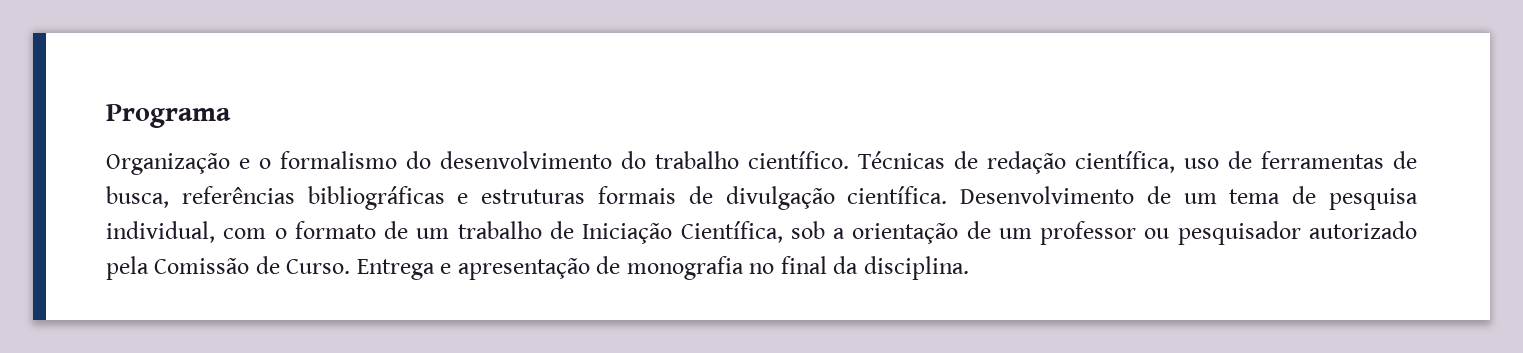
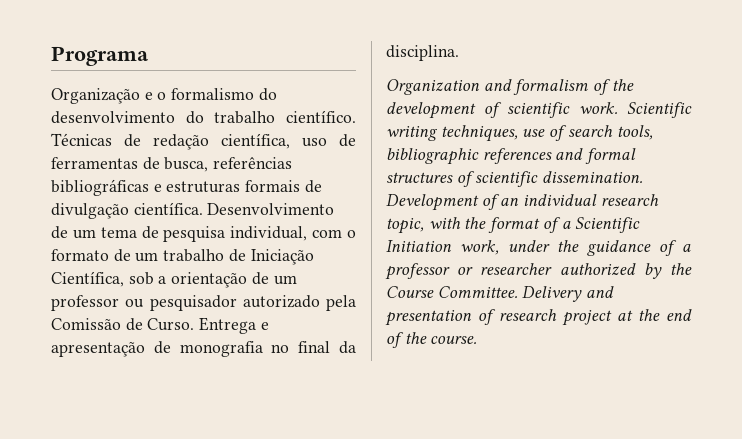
+ Organization and formalism of the development of scientific work. Scientific writing techniques, use of search tools, bibliographic references and formal structures of scientific dissemination. Development of an individual research topic, with the format of a Scientific Initiation work, under the guidance of a professor or researcher authorized by the Course Committee. Delivery and presentation of research project at the end of the course.

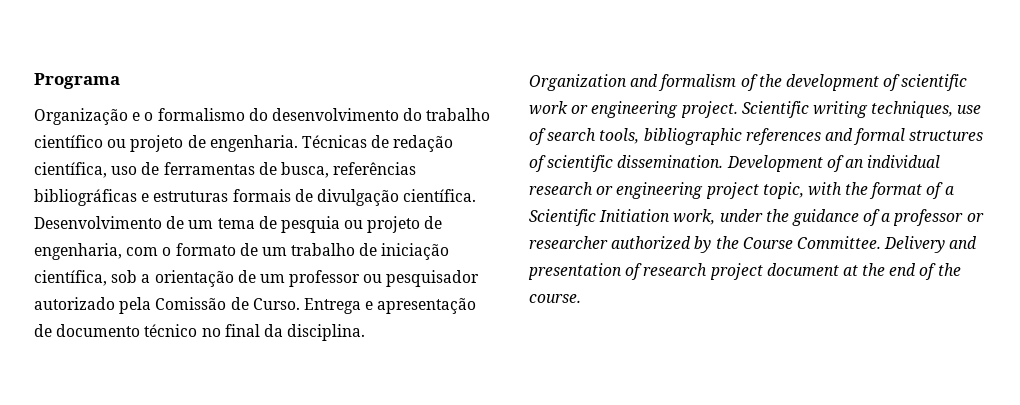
- Organização e o formalismo do desenvolvimento do trabalho científico.
+ Organização e o formalismo do desenvolvimento do trabalho científico ou projeto de engenharia.
- Desenvolvimento de um tema de pesquisa individual, com o formato de um trabalho de Iniciação Científica, sob a orientação de um professor ou pesquisador autorizado pela Comissão de Curso.
+ Desenvolvimento de um tema de pesquia ou projeto de engenharia, com o formato de um trabalho de iniciação científica, sob a orientação de um professor ou pesquisador autorizado pela Comissão de Curso.
- Entrega e apresentação de monografia no final da disciplina.
+ Entrega e apresentação de documento técnico no final da disciplina.
- Organization and formalism of the development of scientific work.
+ Organization and formalism of the development of scientific work or engineering project.
- Development of an individual research topic, with the format of a Scientific Initiation work, under the guidance of a professor or researcher authorized by the Course Committee.
+ Development of an individual research or engineering project topic, with the format of a Scientific Initiation work, under the guidance of a professor or researcher authorized by the Course Committee.
- Delivery and presentation of research project at the end of the course.
+ Delivery and presentation of research project document at the end of the course.

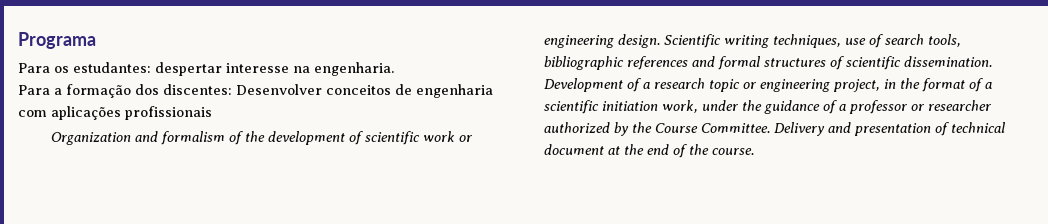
- Organização e o formalismo do desenvolvimento do trabalho científico ou projeto de engenharia. Técnicas de redação científica, uso de ferramentas de busca, referências bibliográficas e estruturas formais de divulgação científica. Desenvolvimento de um tema de pesquia ou projeto de engenharia, com o formato de um trabalho de iniciação científica, sob a orientação de um professor ou pesquisador autorizado pela Comissão de Curso. Entrega e apresentação de documento técnico no final da disciplina.
+ Para os estudantes: despertar interesse na engenharia.
+ Para a formação dos discentes: Desenvolver conceitos de engenharia com aplicações profissionais
- Organization and formalism of the development of scientific work or engineering project.
+ Organization and formalism of the development of scientific work or engineering design.
- Development of an individual research or engineering project topic, with the format of a Scientific Initiation work, under the guidance of a professor or researcher authorized by the Course Committee.
+ Development of a research topic or engineering project, in the format of a scientific initiation work, under the guidance of a professor or researcher authorized by the Course Committee.
- Delivery and presentation of research project document at the end of the course.
+ Delivery and presentation of technical document at the end of the course.

